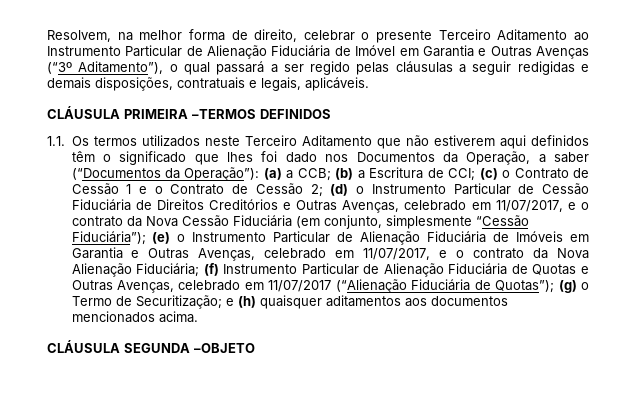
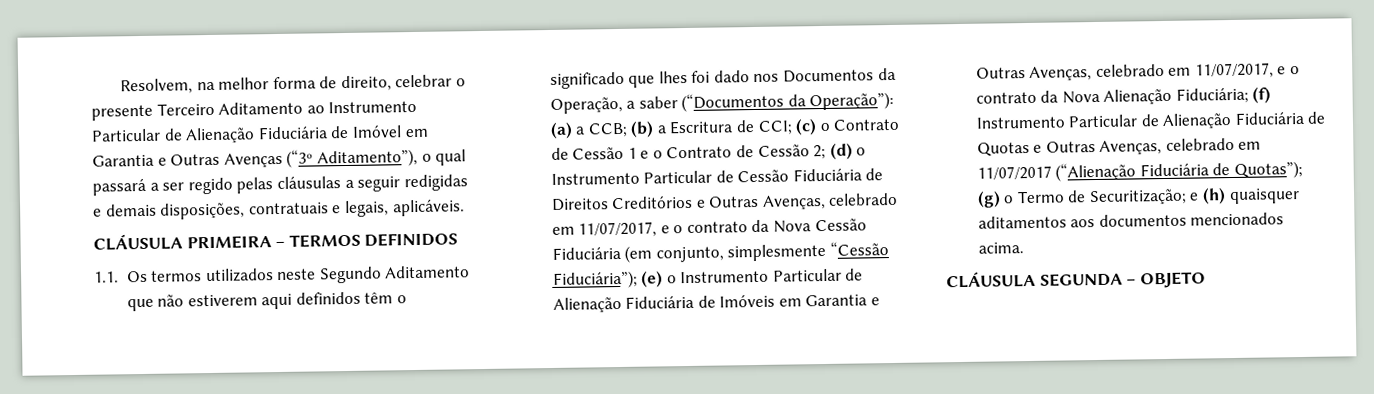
- CLÁUSULA PRIMEIRA –TERMOS DEFINIDOS
+ CLÁUSULA PRIMEIRA – TERMOS DEFINIDOS
- 1.1. Os termos utilizados neste Terceiro Aditamento que não estiverem aqui definidos têm o significado que lhes foi dado nos Documentos da Operação, a saber (“Documentos da Operação”):
+ 1.1. Os termos utilizados neste Segundo Aditamento que não estiverem aqui definidos têm o significado que lhes foi dado nos Documentos da Operação, a saber (“Documentos da Operação”):
- CLÁUSULA SEGUNDA –OBJETO
+ CLÁUSULA SEGUNDA – OBJETO

